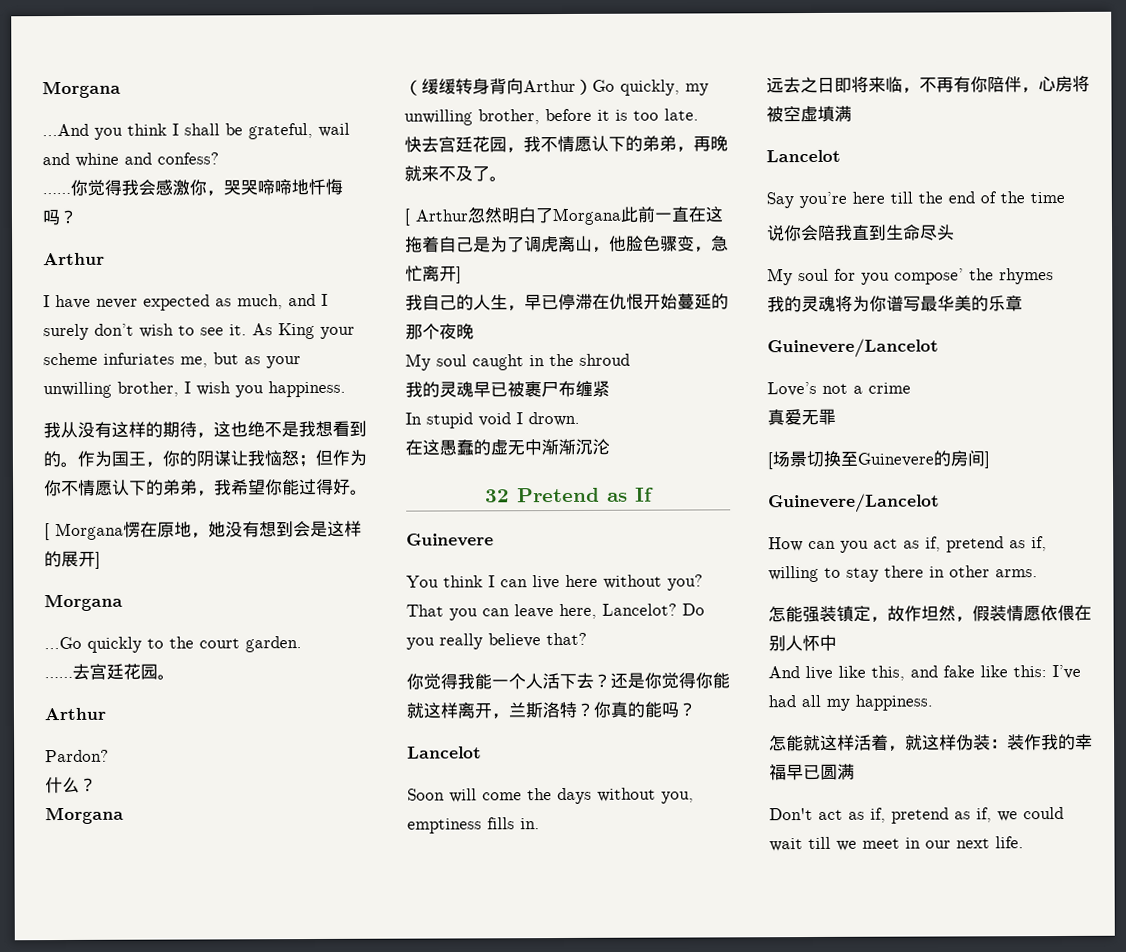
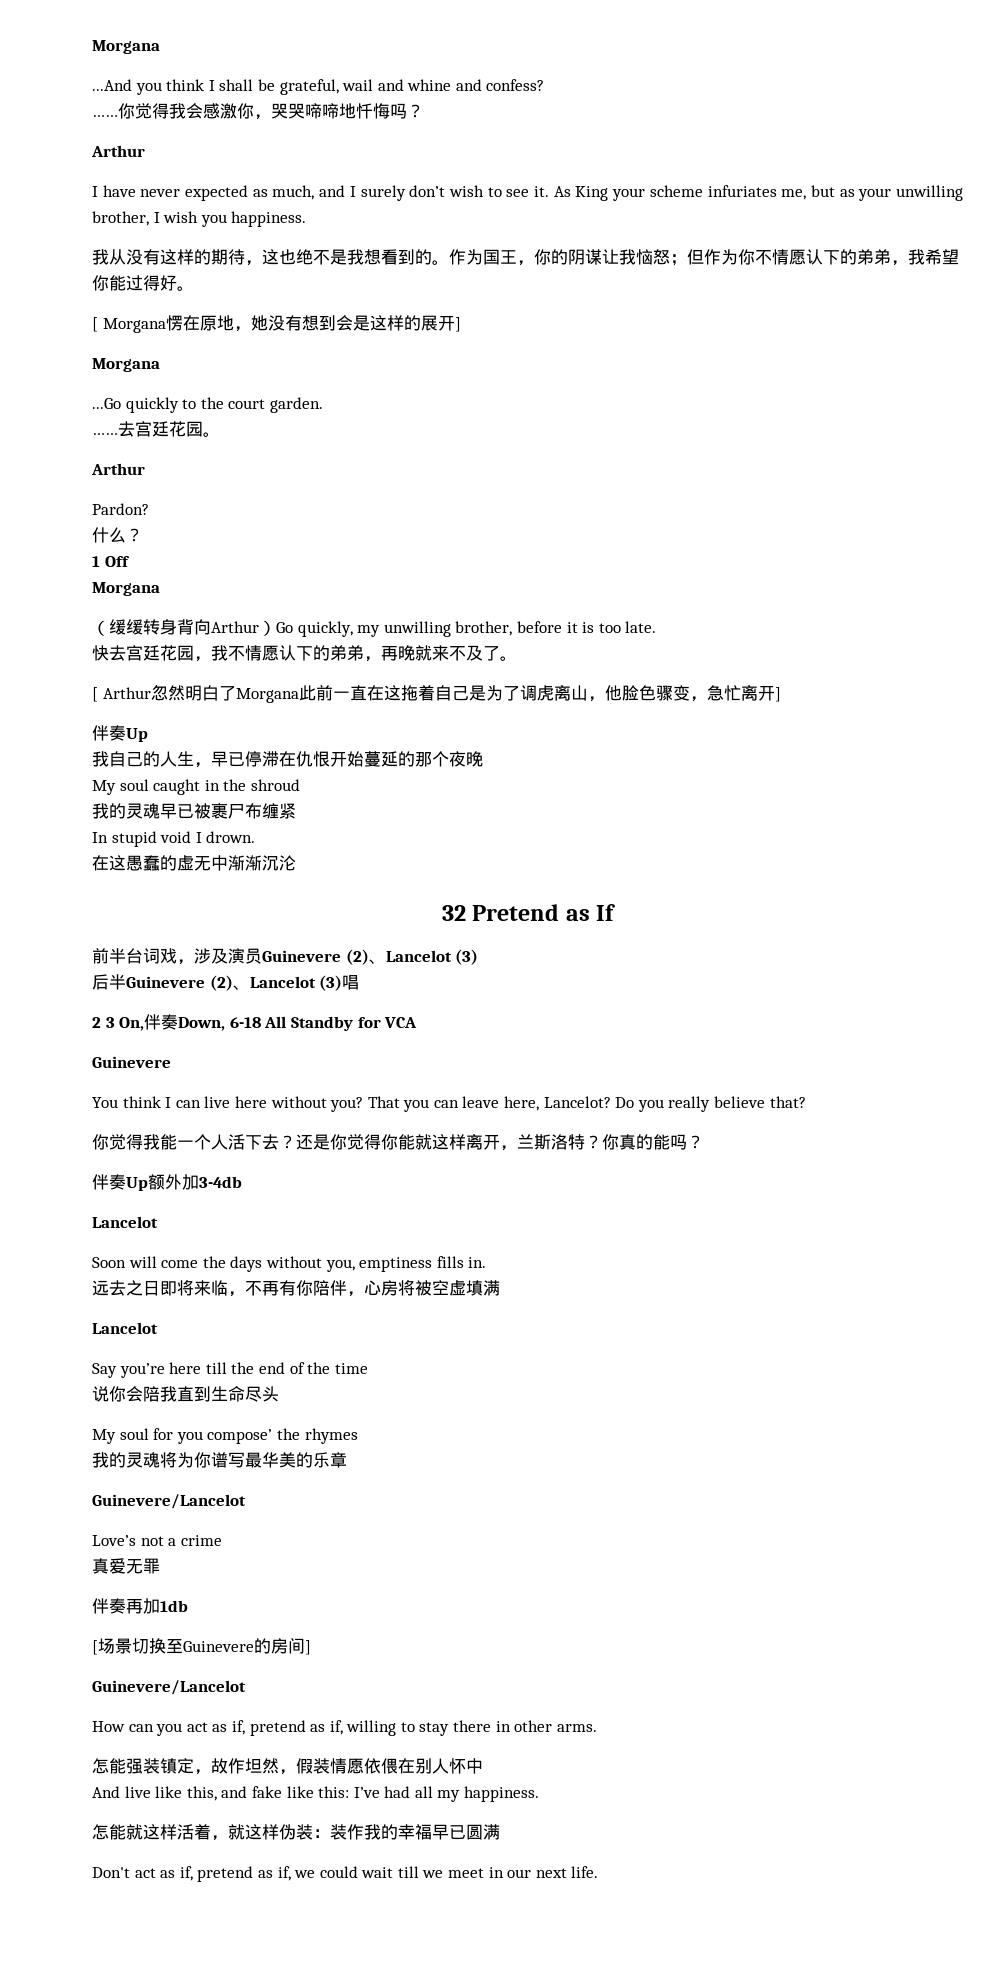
+ 1 Off
  [ Arthur忽然明白了Morgana此前一直在这拖着自己是为了调虎离山，他脸色骤变，急忙离开]
+ 伴奏Up
+ 前半台词戏，涉及演员Guinevere (2)、Lancelot (3)
+ 后半Guinevere (2)、Lancelot (3)唱
+ 2 3 On,伴奏Down, 6-18 All Standby for VCA
+ 伴奏Up额外加3-4db
+ 伴奏再加1db

